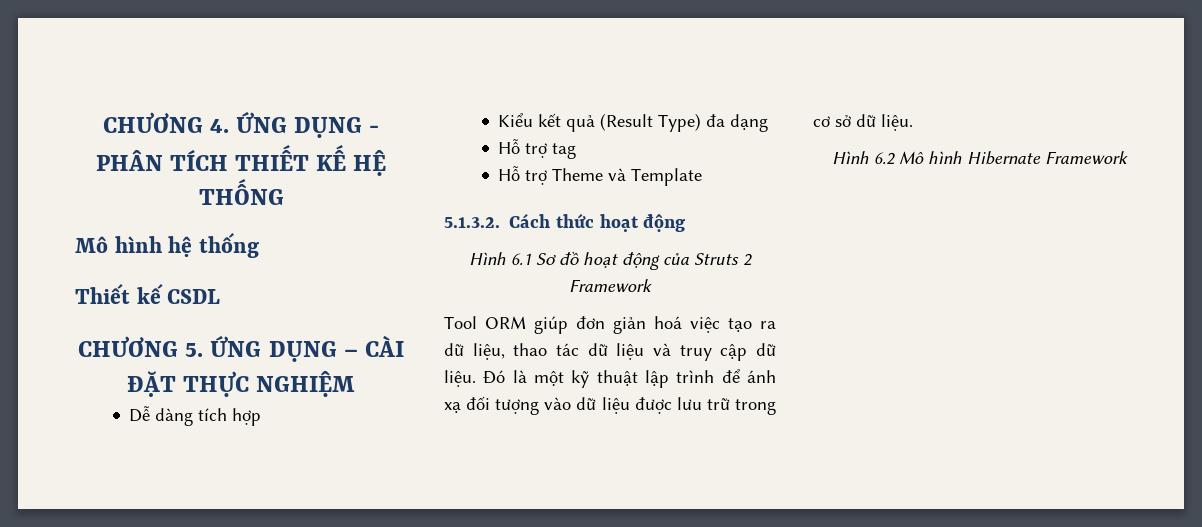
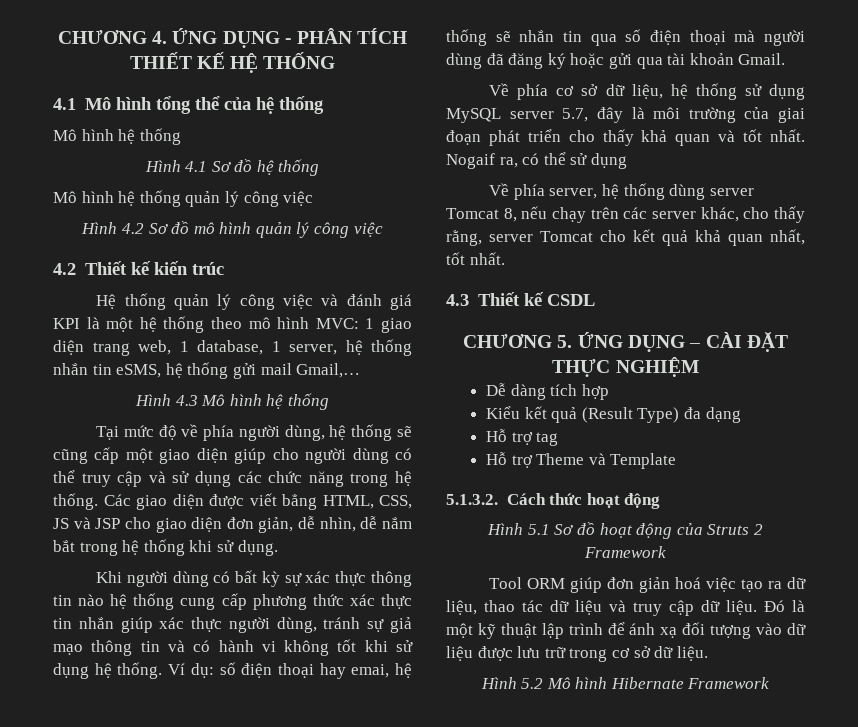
+ 4.1 Mô hình tổng thể của hệ thống
  Mô hình hệ thống
- Thiết kế CSDL
+ Hình 4.1 Sơ đồ hệ thống
+ Mô hình hệ thống quản lý công việc
+ Hình 4.2 Sơ đồ mô hình quản lý công việc
+ 4.2 Thiết kế kiến trúc
+ Hệ thống quản lý công việc và đánh giá KPI là một hệ thống theo mô hình MVC: 1 giao diện trang web, 1 database, 1 server, hệ thống nhắn tin eSMS, hệ thống gửi mail Gmail,…
+ Hình 4.3 Mô hình hệ thống
+ Tại mức độ về phía người dùng, hệ thống sẽ cũng cấp một giao diện giúp cho người dùng có thể truy cập và sử dụng các chức năng trong hệ thống. Các giao diện được viết bẳng HTML, CSS, JS và JSP cho giao diện đơn giản, dễ nhìn, dễ nắm bắt trong hệ thống khi sử dụng.
+ Khi người dùng có bất kỳ sự xác thực thông tin nào hệ thống cung cấp phương thức xác thực tin nhắn giúp xác thực người dùng, tránh sự giả mạo thông tin và có hành vi không tốt khi sử dụng hệ thống. Ví dụ: số điện thoại hay emai, hệ thống sẽ nhắn tin qua số điện thoại mà người dùng đã đăng ký hoặc gửi qua tài khoản Gmail.
+ Về phía cơ sở dữ liệu, hệ thống sử dụng MySQL server 5.7, đây là môi trường của giai đoạn phát triển cho thấy khả quan và tốt nhất. Nogaif ra, có thể sử dụng
+ Về phía server, hệ thống dùng server Tomcat 8, nếu chạy trên các server khác, cho thấy rằng, server Tomcat cho kết quả khả quan nhất, tốt nhất.
+ 4.3 Thiết kế CSDL
- Hình 6.1 Sơ đồ hoạt động của Struts 2 Framework
+ Hình 5.1 Sơ đồ hoạt động của Struts 2 Framework
- Hình 6.2 Mô hình Hibernate Framework
+ Hình 5.2 Mô hình Hibernate Framework

